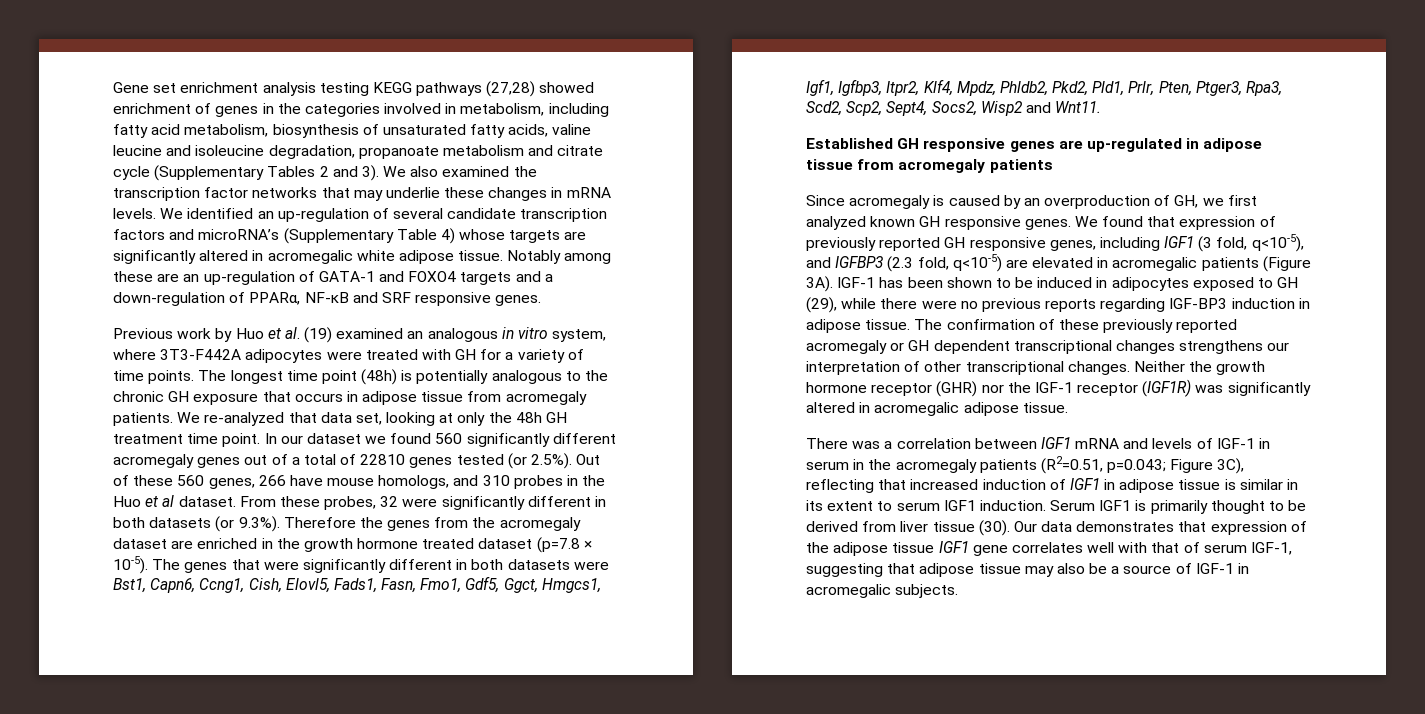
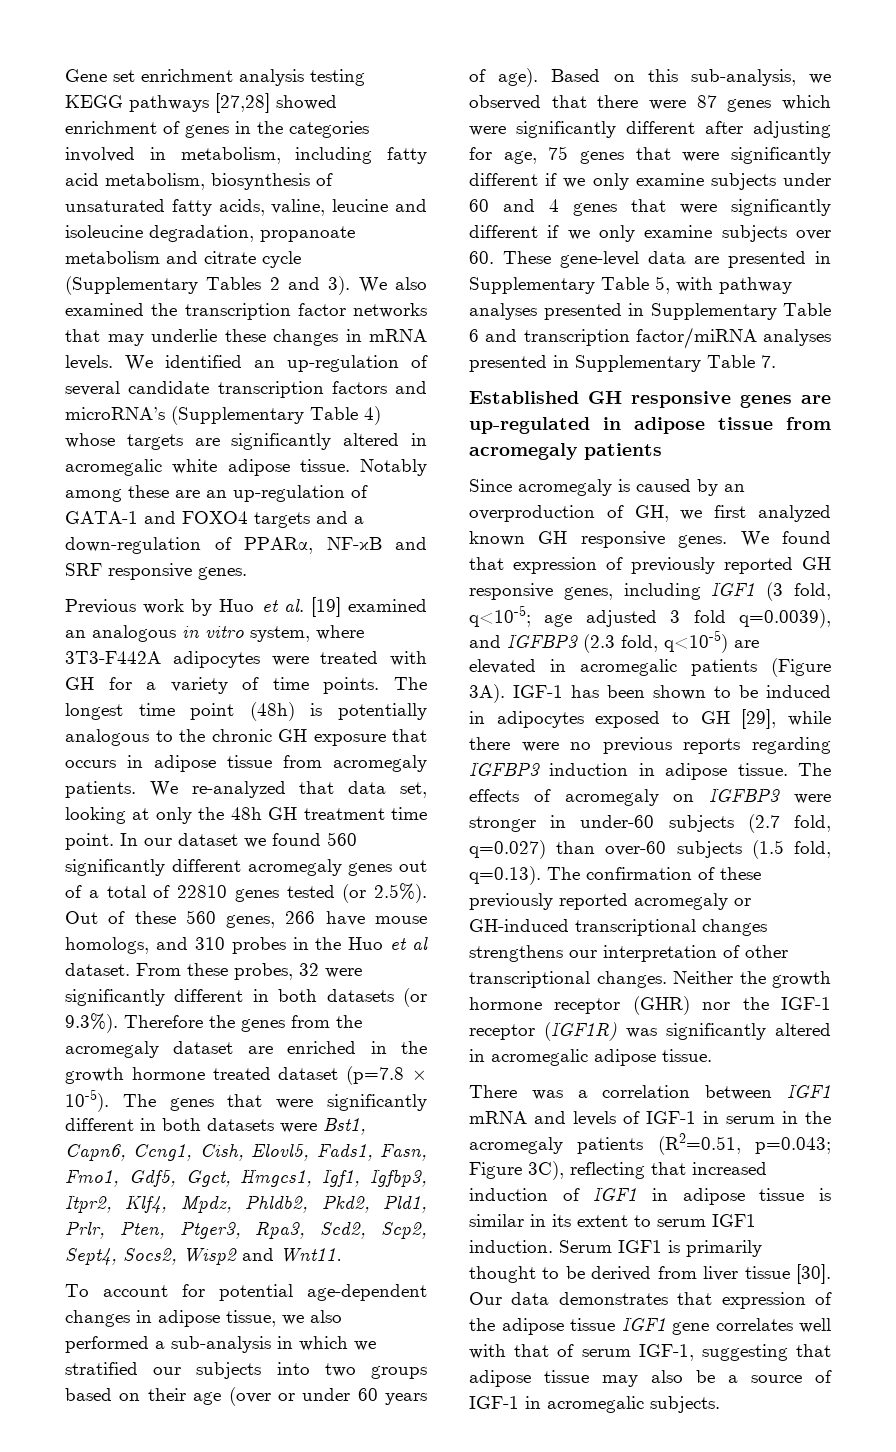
- Gene set enrichment analysis testing KEGG pathways (27,28) showed enrichment of genes in the categories involved in metabolism, including fatty acid metabolism, biosynthesis of unsaturated fatty acids, valine leucine and isoleucine degradation, propanoate metabolism and citrate cycle (Supplementary Tables 2 and 3).
+ Gene set enrichment analysis testing KEGG pathways [27,28] showed enrichment of genes in the categories involved in metabolism, including fatty acid metabolism, biosynthesis of unsaturated fatty acids, valine, leucine and isoleucine degradation, propanoate metabolism and citrate cycle (Supplementary Tables 2 and 3).
- Previous work by Huo et al. (19) examined an analogous in vitro system, where 3T3-F442A adipocytes were treated with GH for a variety of time points.
+ Previous work by Huo et al. [19] examined an analogous in vitro system, where 3T3-F442A adipocytes were treated with GH for a variety of time points.
+ To account for potential age-dependent changes in adipose tissue, we also performed a sub-analysis in which we stratified our subjects into two groups based on their age (over or under 60 years of age). Based on this sub-analysis, we observed that there were 87 genes which were significantly different after adjusting for age, 75 genes that were significantly different if we only examine subjects under 60 and 4 genes that were significantly different if we only examine subjects over 60. These gene-level data are presented in Supplementary Table 5, with pathway analyses presented in Supplementary Table 6 and transcription factor/miRNA analyses presented in Supplementary Table 7.
- We found that expression of previously reported GH responsive genes, including IGF1 (3 fold, q<10-5), and IGFBP3 (2.3 fold, q<10-5) are elevated in acromegalic patients (Figure 3A).
+ We found that expression of previously reported GH responsive genes, including IGF1 (3 fold, q<10-5; age adjusted 3 fold q=0.0039), and IGFBP3 (2.3 fold, q<10-5) are elevated in acromegalic patients (Figure 3A).
- IGF-1 has been shown to be induced in adipocytes exposed to GH (29), while there were no previous reports regarding IGF-BP3 induction in adipose tissue.
+ IGF-1 has been shown to be induced in adipocytes exposed to GH [29], while there were no previous reports regarding IGFBP3 induction in adipose tissue.
- The confirmation of these previously reported acromegaly or GH dependent transcriptional changes strengthens our interpretation of other transcriptional changes.
+ The effects of acromegaly on IGFBP3 were stronger in under-60 subjects (2.7 fold, q=0.027) than over-60 subjects (1.5 fold, q=0.13). The confirmation of these previously reported acromegaly or GH-induced transcriptional changes strengthens our interpretation of other transcriptional changes.
- Serum IGF1 is primarily thought to be derived from liver tissue (30).
+ Serum IGF1 is primarily thought to be derived from liver tissue [30].

